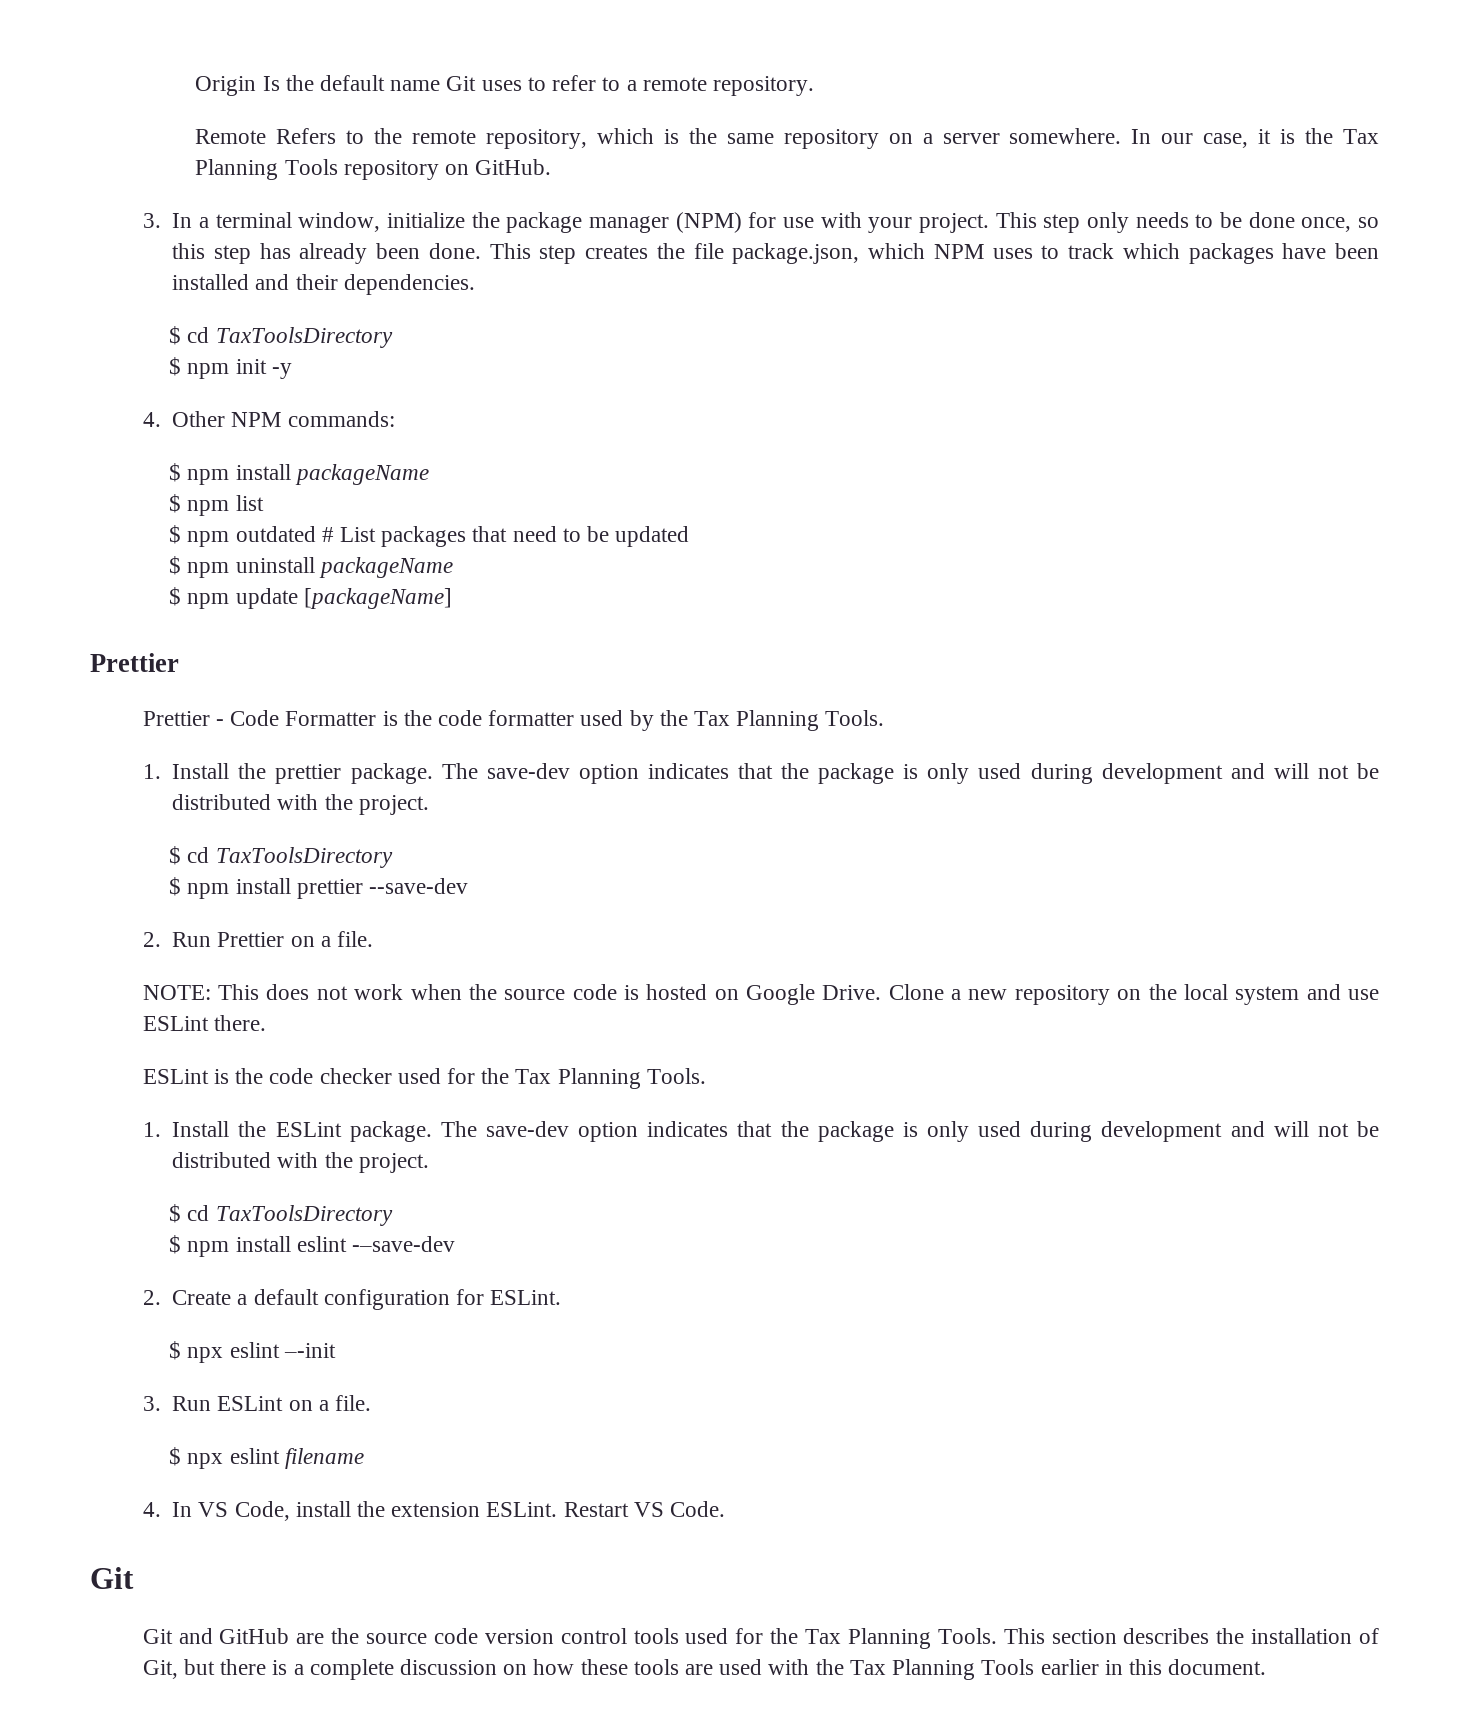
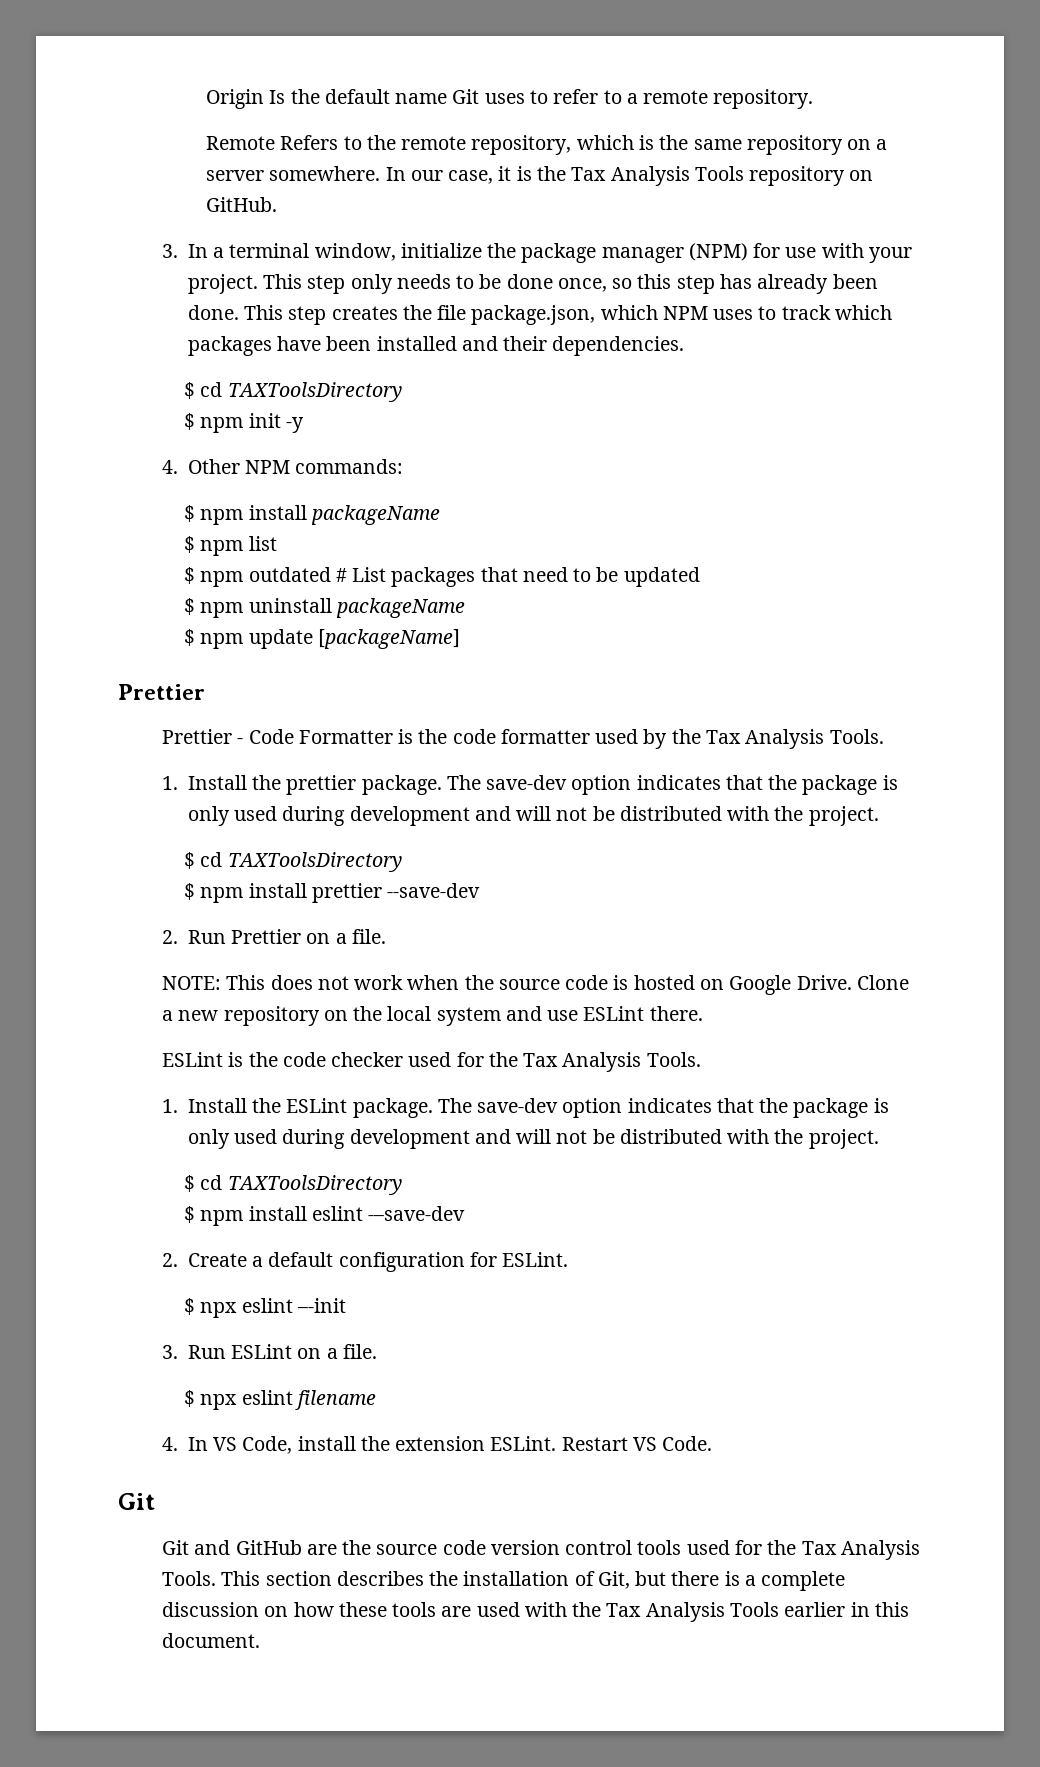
- In our case, it is the Tax Planning Tools repository on GitHub.
+ In our case, it is the Tax Analysis Tools repository on GitHub.
  This step creates the file package.json, which NPM uses to track which packages have been installed and their dependencies.
- $ cd TaxToolsDirectory
+ $ cd TAXToolsDirectory
- Prettier - Code Formatter is the code formatter used by the Tax Planning Tools.
+ Prettier - Code Formatter is the code formatter used by the Tax Analysis Tools.
  1. Install the prettier package. The save-dev option indicates that the package is only used during development and will not be distributed with the project.
- $ cd TaxToolsDirectory
+ $ cd TAXToolsDirectory
- ESLint is the code checker used for the Tax Planning Tools.
+ ESLint is the code checker used for the Tax Analysis Tools.
  1. Install the ESLint package. The save-dev option indicates that the package is only used during development and will not be distributed with the project.
- $ cd TaxToolsDirectory
+ $ cd TAXToolsDirectory
- Git and GitHub are the source code version control tools used for the Tax Planning Tools.
+ Git and GitHub are the source code version control tools used for the Tax Analysis Tools.
- This section describes the installation of Git, but there is a complete discussion on how these tools are used with the Tax Planning Tools earlier in this document.
+ This section describes the installation of Git, but there is a complete discussion on how these tools are used with the Tax Analysis Tools earlier in this document.

